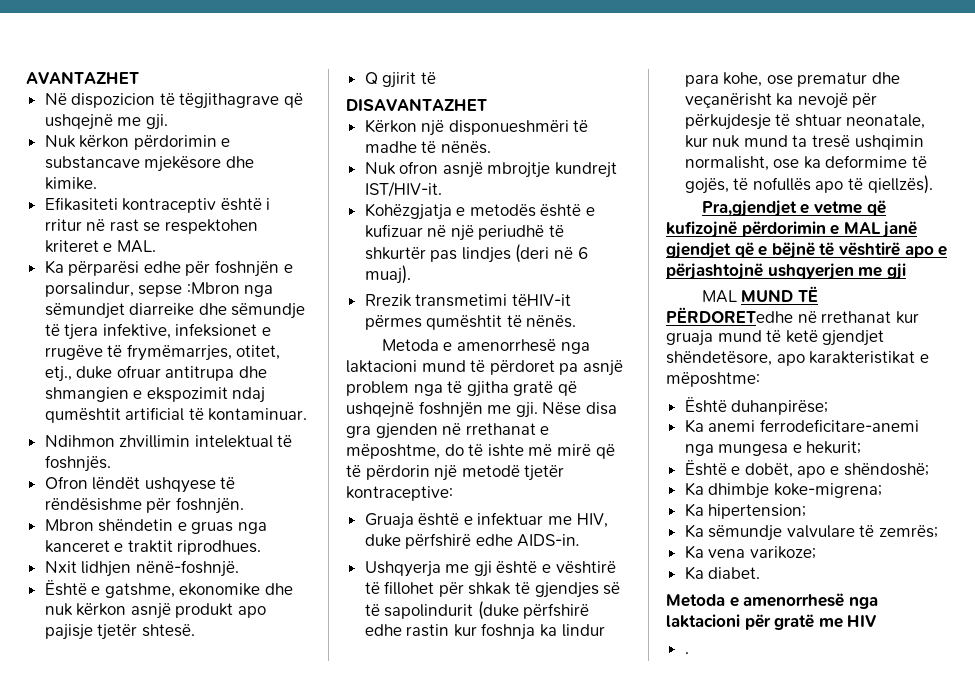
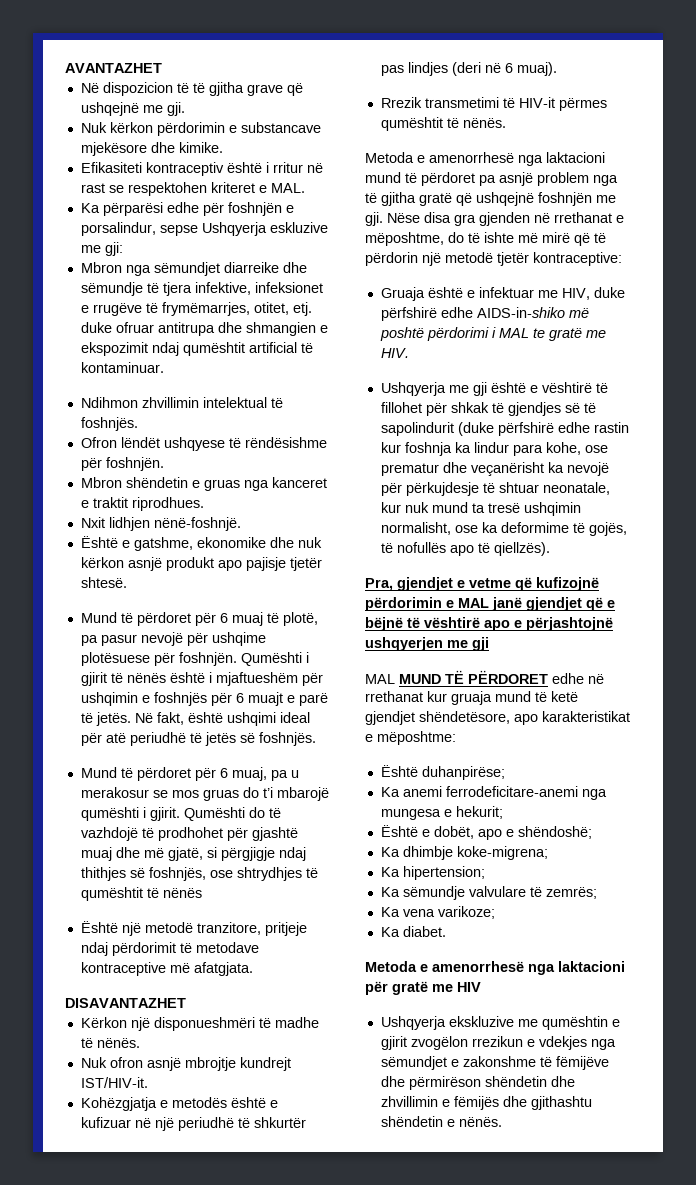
- Në dispozicion të tëgjithagrave që ushqejnë me gji.
+ Në dispozicion të të gjitha grave që ushqejnë me gji.
- Ka përparësi edhe për foshnjën e porsalindur, sepse :Mbron nga sëmundjet diarreike dhe sëmundje të tjera infektive, infeksionet e rrugëve të frymëmarrjes, otitet, etj., duke ofruar antitrupa dhe shmangien e ekspozimit ndaj qumështit artificial të kontaminuar.
+ Ka përparësi edhe për foshnjën e porsalindur, sepse Ushqyerja eskluzive me gji:
+ Mbron nga sëmundjet diarreike dhe sëmundje të tjera infektive, infeksionet e rrugëve të frymëmarrjes, otitet, etj. duke ofruar antitrupa dhe shmangien e ekspozimit ndaj qumështit artificial të kontaminuar.
- Q gjirit të
+ Mund të përdoret për 6 muaj të plotë, pa pasur nevojë për ushqime plotësuese për foshnjën. Qumështi i gjirit të nënës është i mjaftueshëm për ushqimin e foshnjës për 6 muajt e parë të jetës. Në fakt, është ushqimi ideal për atë periudhë të jetës së foshnjës.
+ Mund të përdoret për 6 muaj, pa u merakosur se mos gruas do t’i mbarojë qumështi i gjirit. Qumështi do të vazhdojë të prodhohet për gjashtë muaj dhe më gjatë, si përgjigje ndaj thithjes së foshnjës, ose shtrydhjes të qumështit të nënës
+ Është një metodë tranzitore, pritjeje ndaj përdorimit të metodave kontraceptive më afatgjata.
- Rrezik transmetimi tëHIV-it përmes qumështit të nënës.
+ Rrezik transmetimi të HIV-it përmes qumështit të nënës.
- Gruaja është e infektuar me HIV, duke përfshirë edhe AIDS-in.
+ Gruaja është e infektuar me HIV, duke përfshirë edhe AIDS-in-shiko më poshtë përdorimi i MAL te gratë me HIV.
- Pra,gjendjet e vetme që kufizojnë përdorimin e MAL janë gjendjet që e bëjnë të vështirë apo e përjashtojnë ushqyerjen me gji
+ Pra, gjendjet e vetme që kufizojnë përdorimin e MAL janë gjendjet që e bëjnë të vështirë apo e përjashtojnë ushqyerjen me gji
- MAL MUND TË PËRDORETedhe në rrethanat kur gruaja mund të ketë gjendjet shëndetësore, apo karakteristikat e mëposhtme:
+ MAL MUND TË PËRDORET edhe në rrethanat kur gruaja mund të ketë gjendjet shëndetësore, apo karakteristikat e mëposhtme:
- .
+ Ushqyerja ekskluzive me qumështin e gjirit zvogëlon rrezikun e vdekjes nga sëmundjet e zakonshme të fëmijëve dhe përmirëson shëndetin dhe zhvillimin e fëmijës dhe gjithashtu shëndetin e nënës.

